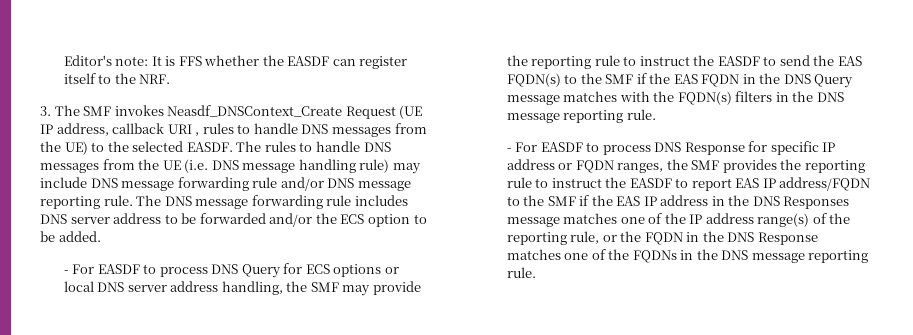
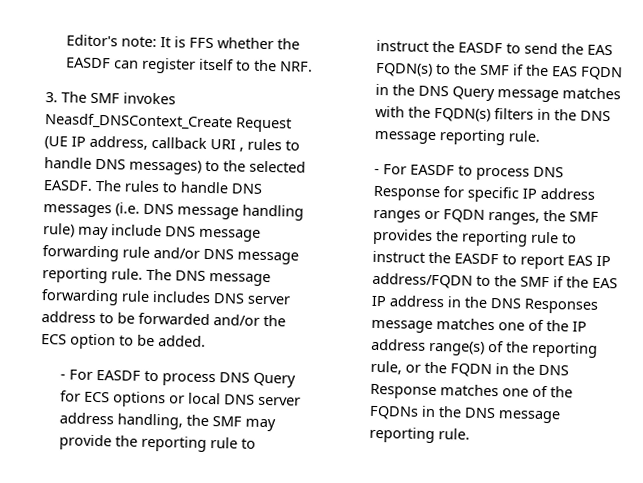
- 3. The SMF invokes Neasdf_DNSContext_Create Request (UE IP address, callback URI , rules to handle DNS messages from the UE) to the selected EASDF.
+ 3. The SMF invokes Neasdf_DNSContext_Create Request (UE IP address, callback URI , rules to handle DNS messages) to the selected EASDF.
- The rules to handle DNS messages from the UE (i.e. DNS message handling rule) may include DNS message forwarding rule and/or DNS message reporting rule.
+ The rules to handle DNS messages (i.e. DNS message handling rule) may include DNS message forwarding rule and/or DNS message reporting rule.
- - For EASDF to process DNS Response for specific IP address or FQDN ranges, the SMF provides the reporting rule to instruct the EASDF to report EAS IP address/FQDN to the SMF if the EAS IP address in the DNS Responses message matches one of the IP address range(s) of the reporting rule, or the FQDN in the DNS Response matches one of the FQDNs in the DNS message reporting rule.
+ - For EASDF to process DNS Response for specific IP address ranges or FQDN ranges, the SMF provides the reporting rule to instruct the EASDF to report EAS IP address/FQDN to the SMF if the EAS IP address in the DNS Responses message matches one of the IP address range(s) of the reporting rule, or the FQDN in the DNS Response matches one of the FQDNs in the DNS message reporting rule.

